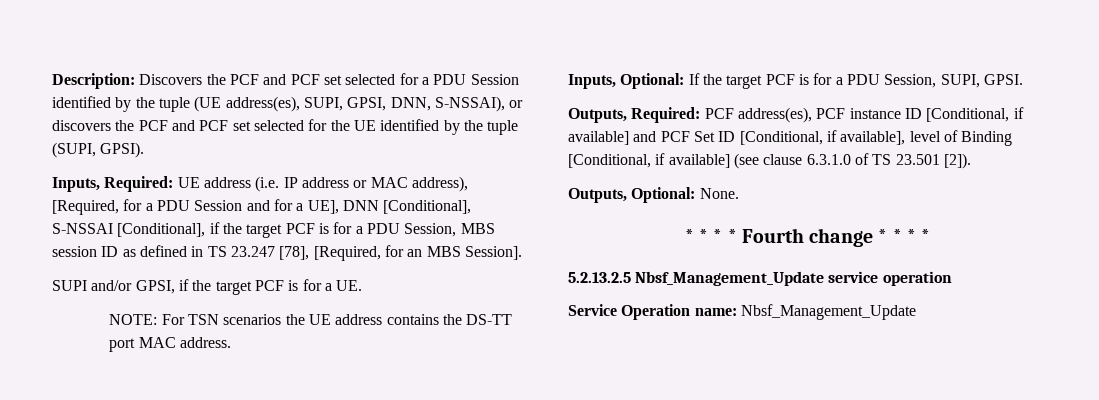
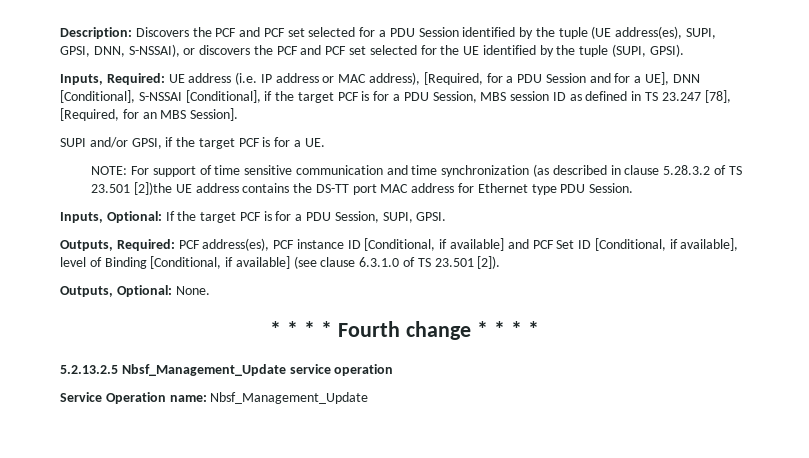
- NOTE: For TSN scenarios the UE address contains the DS-TT port MAC address.
+ NOTE: For support of time sensitive communication and time synchronization (as described in clause 5.28.3.2 of TS 23.501 [2])the UE address contains the DS-TT port MAC address for Ethernet type PDU Session.

